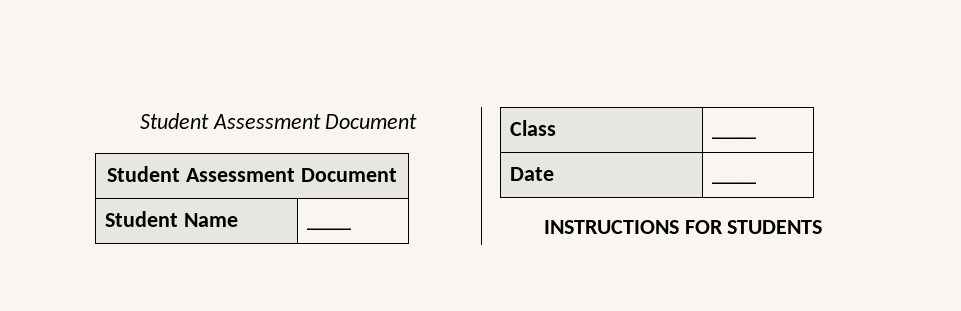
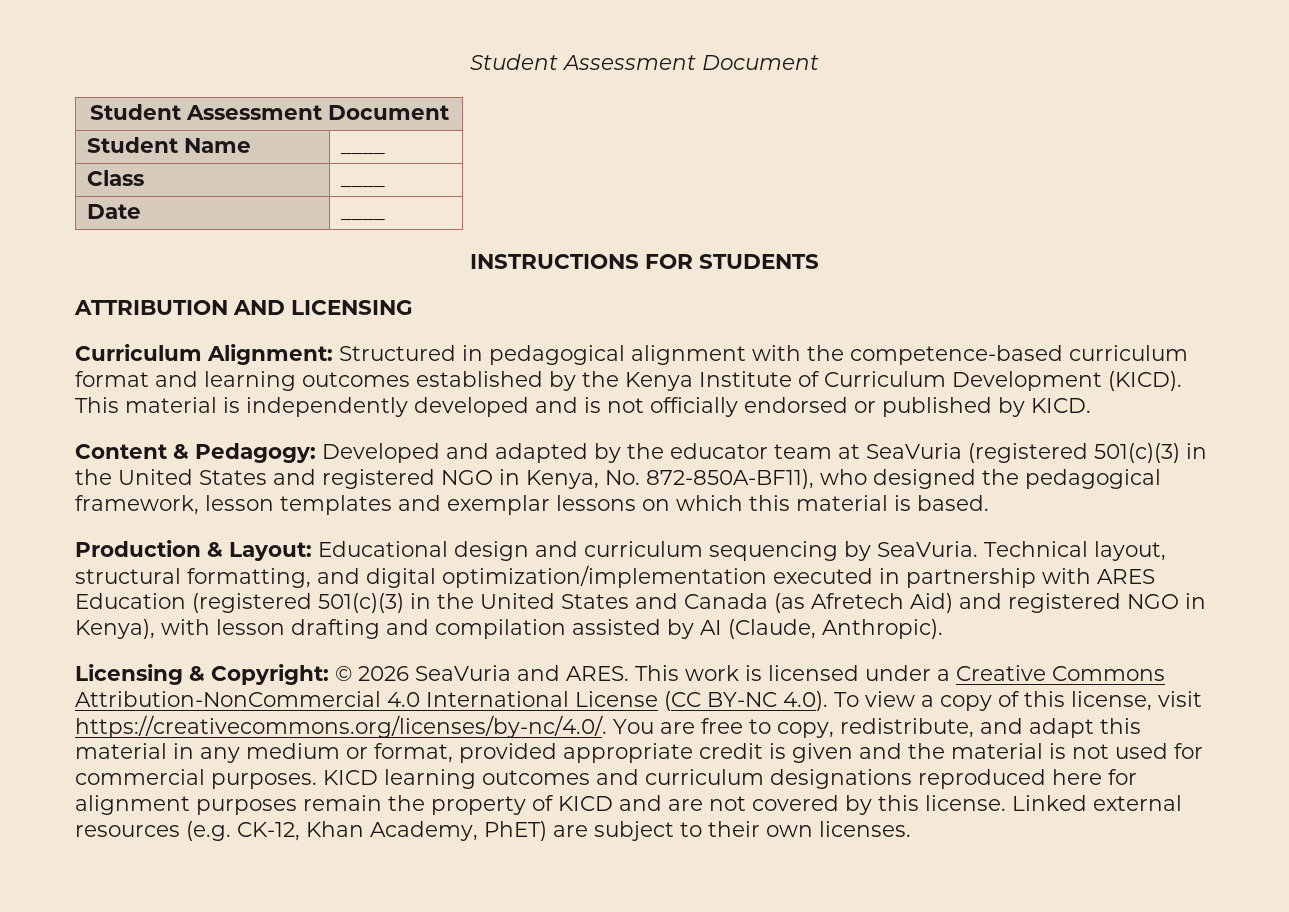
+ ATTRIBUTION AND LICENSING
+ Curriculum Alignment: Structured in pedagogical alignment with the competence-based curriculum format and learning outcomes established by the Kenya Institute of Curriculum Development (KICD). This material is independently developed and is not officially endorsed or published by KICD.
+ Content & Pedagogy: Developed and adapted by the educator team at SeaVuria (registered 501(c)(3) in the United States and registered NGO in Kenya, No. 872-850A-BF11), who designed the pedagogical framework, lesson templates and exemplar lessons on which this material is based.
+ Production & Layout: Educational design and curriculum sequencing by SeaVuria. Technical layout, structural formatting, and digital optimization/implementation executed in partnership with ARES Education (registered 501(c)(3) in the United States and Canada (as Afretech Aid) and registered NGO in Kenya), with lesson drafting and compilation assisted by AI (Claude, Anthropic).
+ Licensing & Copyright: © 2026 SeaVuria and ARES. This work is licensed under a Creative Commons Attribution-NonCommercial 4.0 International License (CC BY-NC 4.0). To view a copy of this license, visit https://creativecommons.org/licenses/by-nc/4.0/. You are free to copy, redistribute, and adapt this material in any medium or format, provided appropriate credit is given and the material is not used for commercial purposes. KICD learning outcomes and curriculum designations reproduced here for alignment purposes remain the property of KICD and are not covered by this license. Linked external resources (e.g. CK-12, Khan Academy, PhET) are subject to their own licenses.

